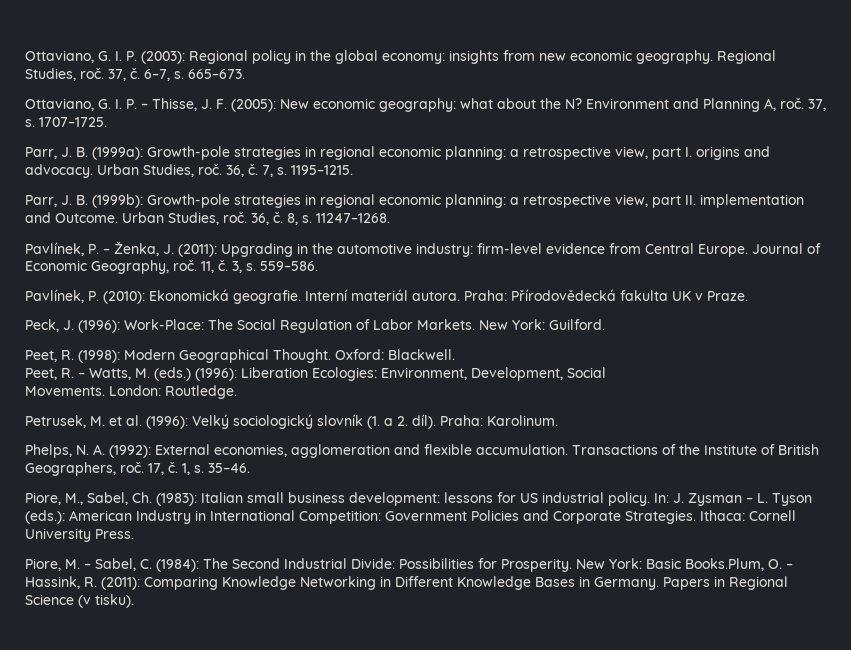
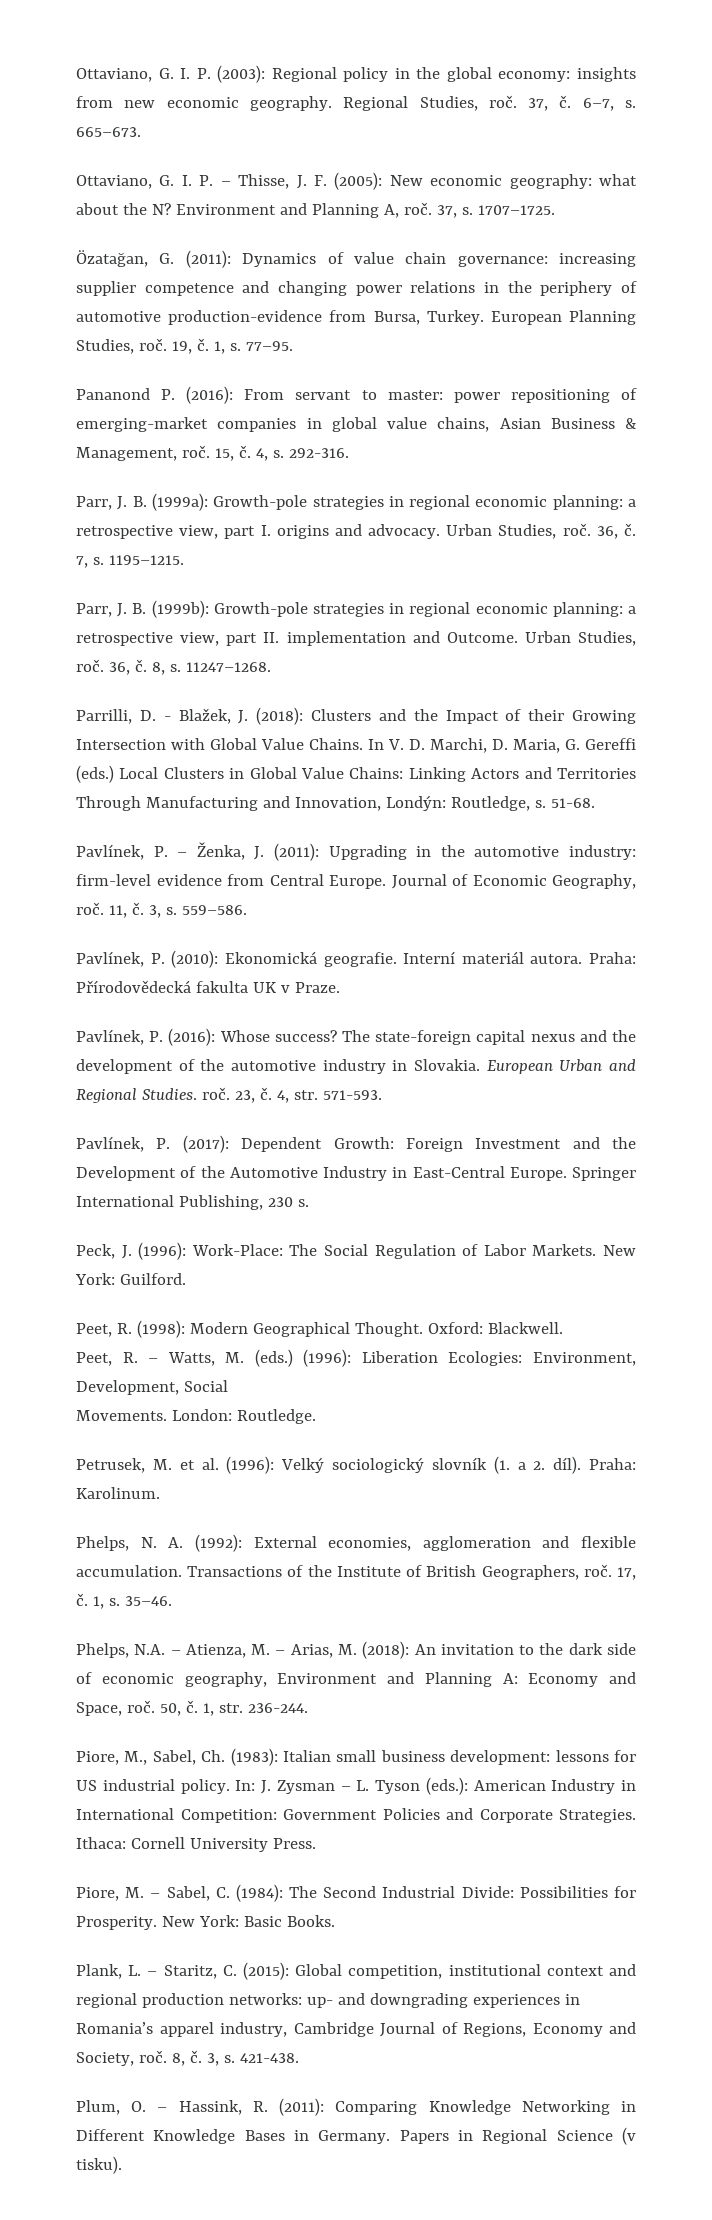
+ Özatağan, G. (2011): Dynamics of value chain governance: increasing supplier competence and changing power relations in the periphery of automotive production-evidence from Bursa, Turkey. European Planning Studies, roč. 19, č. 1, s. 77–95.
+ Pananond P. (2016): From servant to master: power repositioning of emerging-market companies in global value chains, Asian Business & Management, roč. 15, č. 4, s. 292-316.
+ Parrilli, D. - Blažek, J. (2018): Clusters and the Impact of their Growing Intersection with Global Value Chains. In V. D. Marchi, D. Maria, G. Gereffi (eds.) Local Clusters in Global Value Chains: Linking Actors and Territories Through Manufacturing and Innovation, Londýn: Routledge, s. 51-68.
+ Pavlínek, P. (2016): Whose success? The state-foreign capital nexus and the development of the automotive industry in Slovakia. European Urban and Regional Studies. roč. 23, č. 4, str. 571-593.
+ Pavlínek, P. (2017): Dependent Growth: Foreign Investment and the Development of the Automotive Industry in East-Central Europe. Springer International Publishing, 230 s.
+ Phelps, N.A. – Atienza, M. – Arias, M. (2018): An invitation to the dark side of economic geography, Environment and Planning A: Economy and Space, roč. 50, č. 1, str. 236-244.
- New York: Basic Books.Plum, O. – Hassink, R. (2011): Comparing Knowledge Networking in Different Knowledge Bases in Germany.
+ New York: Basic Books.
+ Plank, L. – Staritz, C. (2015): Global competition, institutional context and regional production networks: up- and downgrading experiences in Romania’s apparel industry, Cambridge Journal of Regions, Economy and Society, roč. 8, č. 3, s. 421-438.
+ Plum, O. – Hassink, R. (2011): Comparing Knowledge Networking in Different Knowledge Bases in Germany.

